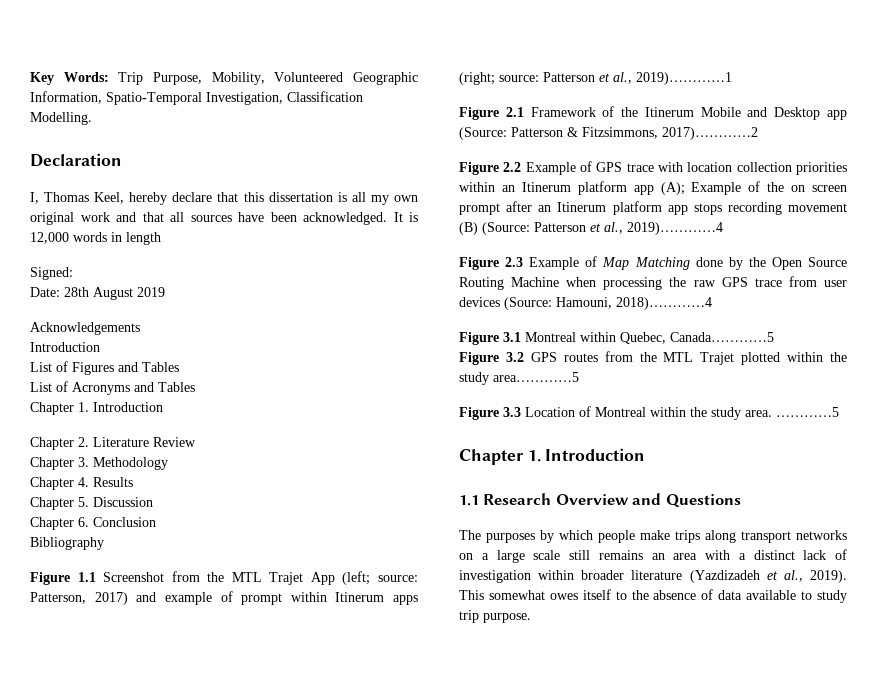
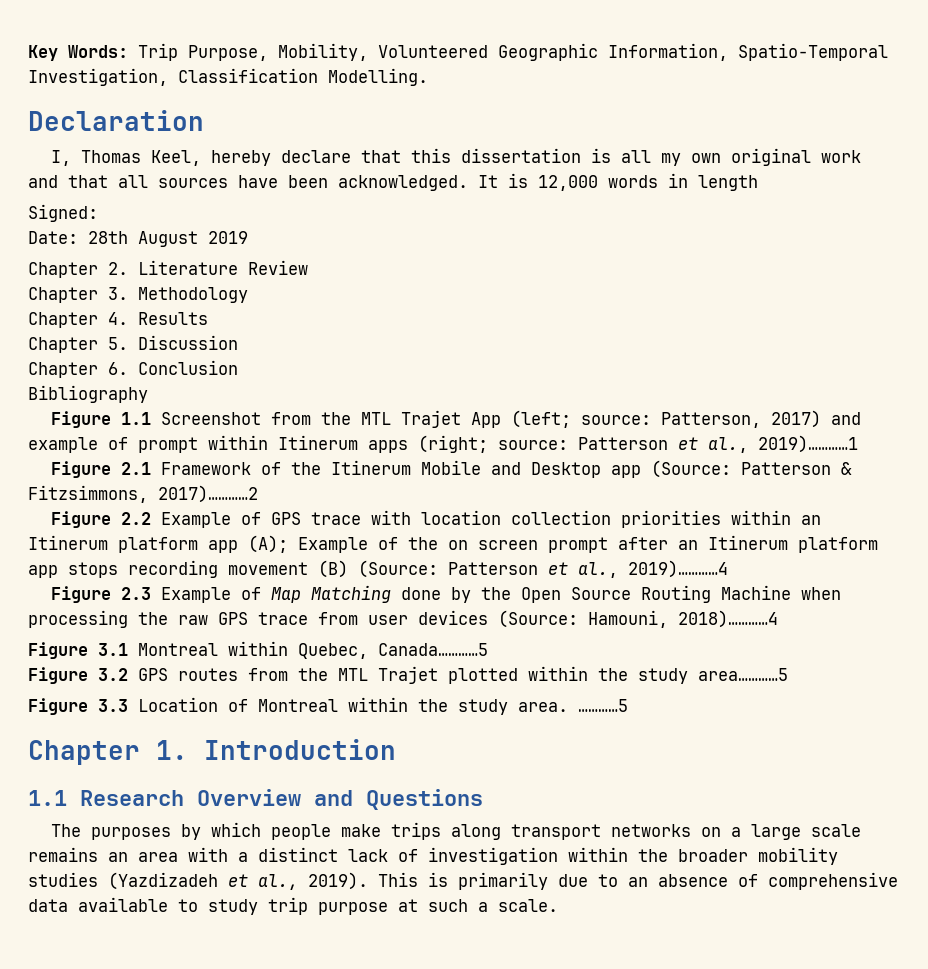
- Acknowledgements
- Introduction
- List of Figures and Tables
- List of Acronyms and Tables
- Chapter 1. Introduction
- The purposes by which people make trips along transport networks on a large scale still remains an area with a distinct lack of investigation within broader literature (Yazdizadeh et al., 2019).
+ The purposes by which people make trips along transport networks on a large scale remains an area with a distinct lack of investigation within the broader mobility studies (Yazdizadeh et al., 2019).
- This somewhat owes itself to the absence of data available to study trip purpose.
+ This is primarily due to an absence of comprehensive data available to study trip purpose at such a scale.

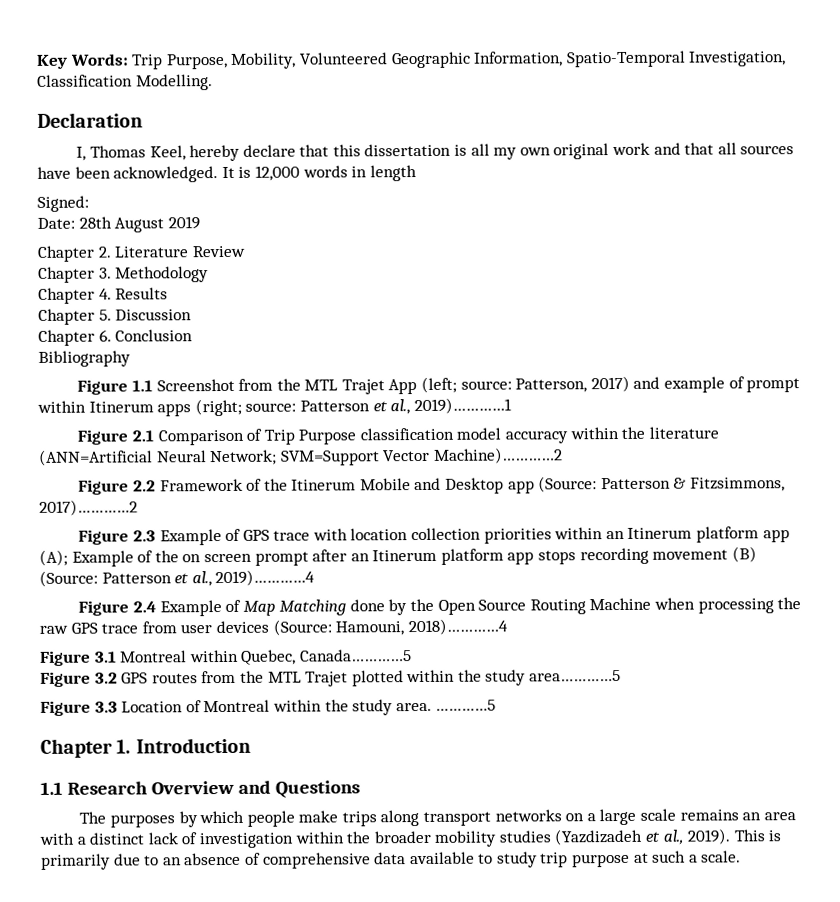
- Figure 2.1 Framework of the Itinerum Mobile and Desktop app (Source: Patterson & Fitzsimmons, 2017)…………2
+ Figure 2.1 Comparison of Trip Purpose classification model accuracy within the literature (ANN=Artificial Neural Network; SVM=Support Vector Machine)…………2
+ Figure 2.2 Framework of the Itinerum Mobile and Desktop app (Source: Patterson & Fitzsimmons, 2017)…………2
- Figure 2.2 Example of GPS trace with location collection priorities within an Itinerum platform app (A); Example of the on screen prompt after an Itinerum platform app stops recording movement (B) (Source: Patterson et al., 2019)…………4
+ Figure 2.3 Example of GPS trace with location collection priorities within an Itinerum platform app (A); Example of the on screen prompt after an Itinerum platform app stops recording movement (B) (Source: Patterson et al., 2019)…………4
- Figure 2.3 Example of Map Matching done by the Open Source Routing Machine when processing the raw GPS trace from user devices (Source: Hamouni, 2018)…………4
+ Figure 2.4 Example of Map Matching done by the Open Source Routing Machine when processing the raw GPS trace from user devices (Source: Hamouni, 2018)…………4

